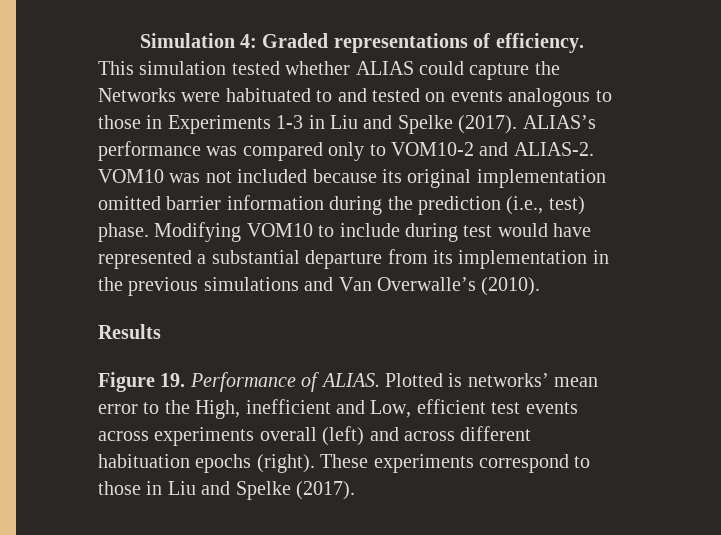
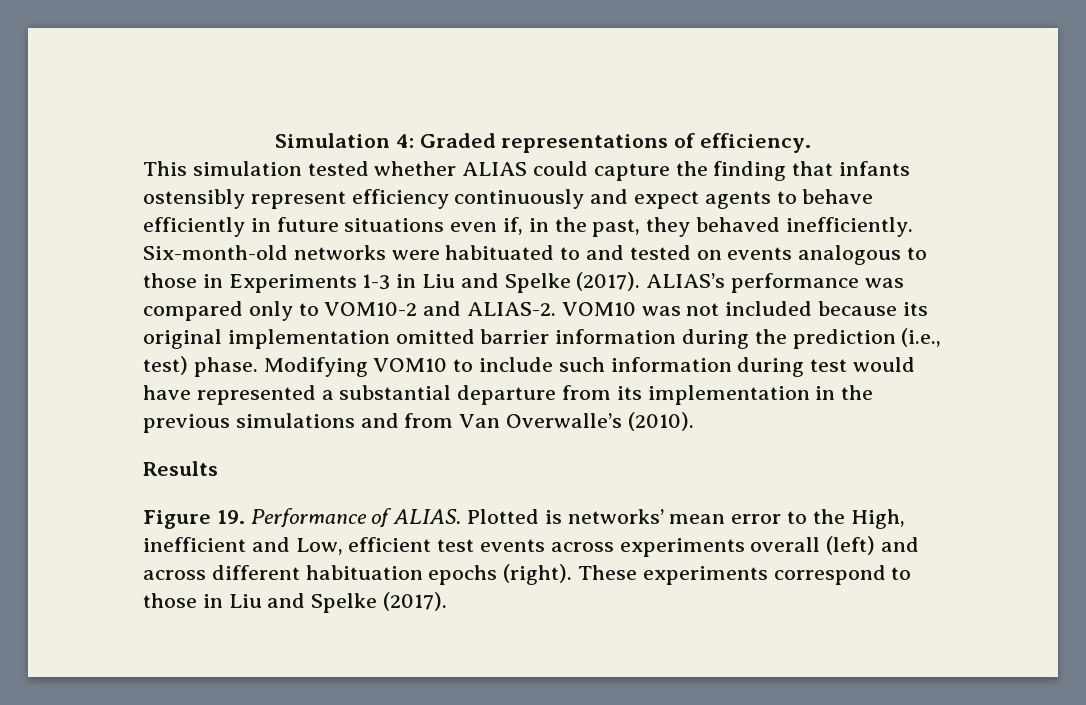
- This simulation tested whether ALIAS could capture the Networks were habituated to and tested on events analogous to those in Experiments 1-3 in Liu and Spelke (2017).
+ This simulation tested whether ALIAS could capture the finding that infants ostensibly represent efficiency continuously and expect agents to behave efficiently in future situations even if, in the past, they behaved inefficiently. Six-month-old networks were habituated to and tested on events analogous to those in Experiments 1-3 in Liu and Spelke (2017).
- Modifying VOM10 to include during test would have represented a substantial departure from its implementation in the previous simulations and Van Overwalle’s (2010).
+ Modifying VOM10 to include such information during test would have represented a substantial departure from its implementation in the previous simulations and from Van Overwalle’s (2010).

